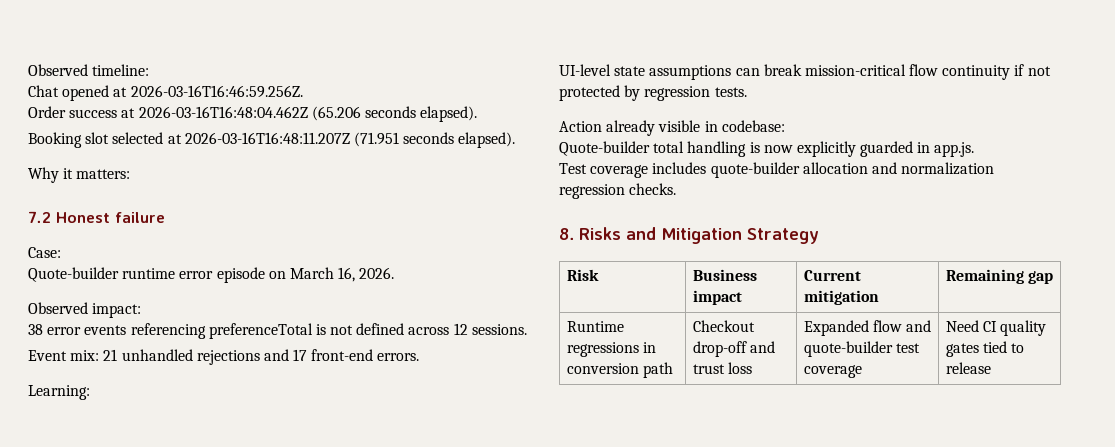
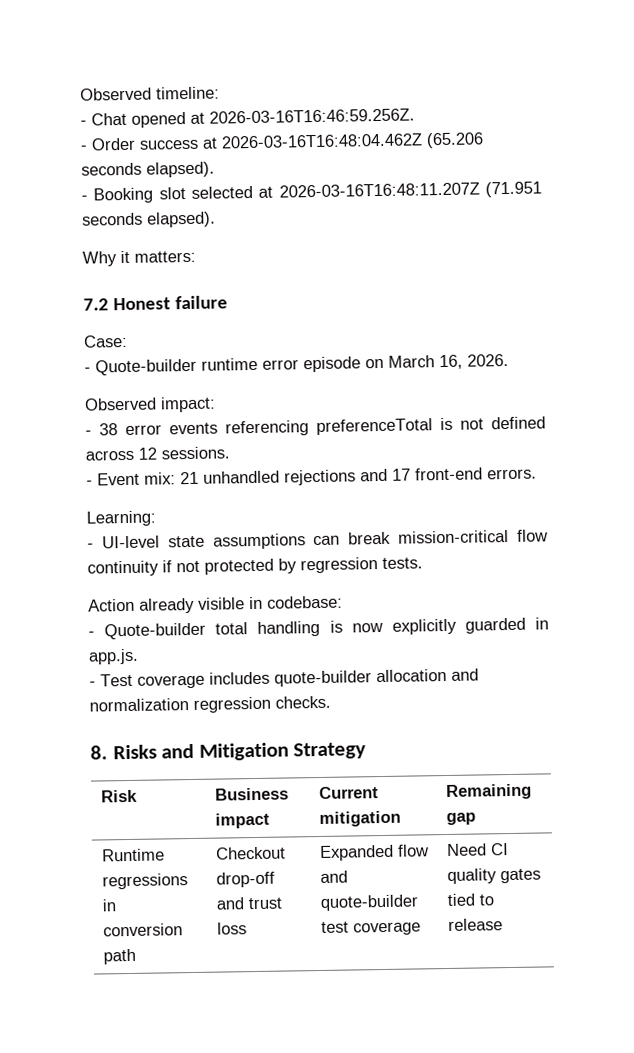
- Chat opened at 2026-03-16T16:46:59.256Z.
+ - Chat opened at 2026-03-16T16:46:59.256Z.
- Order success at 2026-03-16T16:48:04.462Z (65.206 seconds elapsed).
+ - Order success at 2026-03-16T16:48:04.462Z (65.206 seconds elapsed).
- Booking slot selected at 2026-03-16T16:48:11.207Z (71.951 seconds elapsed).
+ - Booking slot selected at 2026-03-16T16:48:11.207Z (71.951 seconds elapsed).
- Quote-builder runtime error episode on March 16, 2026.
+ - Quote-builder runtime error episode on March 16, 2026.
- 38 error events referencing preferenceTotal is not defined across 12 sessions.
+ - 38 error events referencing preferenceTotal is not defined across 12 sessions.
- Event mix: 21 unhandled rejections and 17 front-end errors.
+ - Event mix: 21 unhandled rejections and 17 front-end errors.
- UI-level state assumptions can break mission-critical flow continuity if not protected by regression tests.
+ - UI-level state assumptions can break mission-critical flow continuity if not protected by regression tests.
- Quote-builder total handling is now explicitly guarded in app.js.
+ - Quote-builder total handling is now explicitly guarded in app.js.
- Test coverage includes quote-builder allocation and normalization regression checks.
+ - Test coverage includes quote-builder allocation and normalization regression checks.

